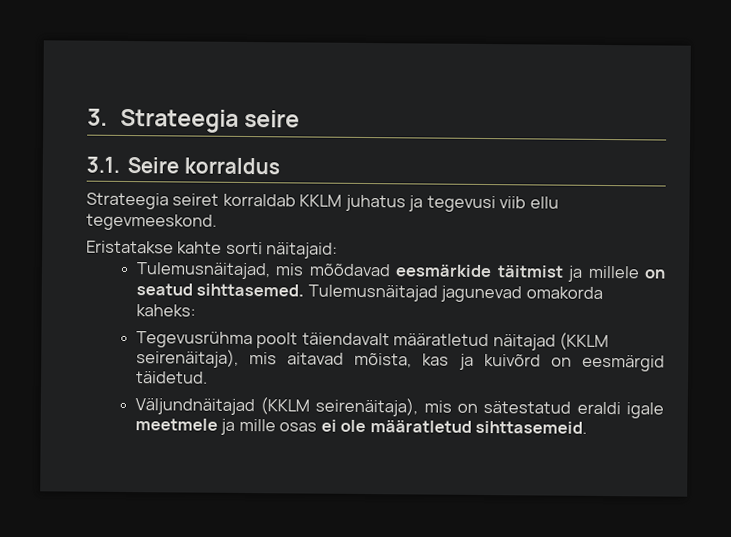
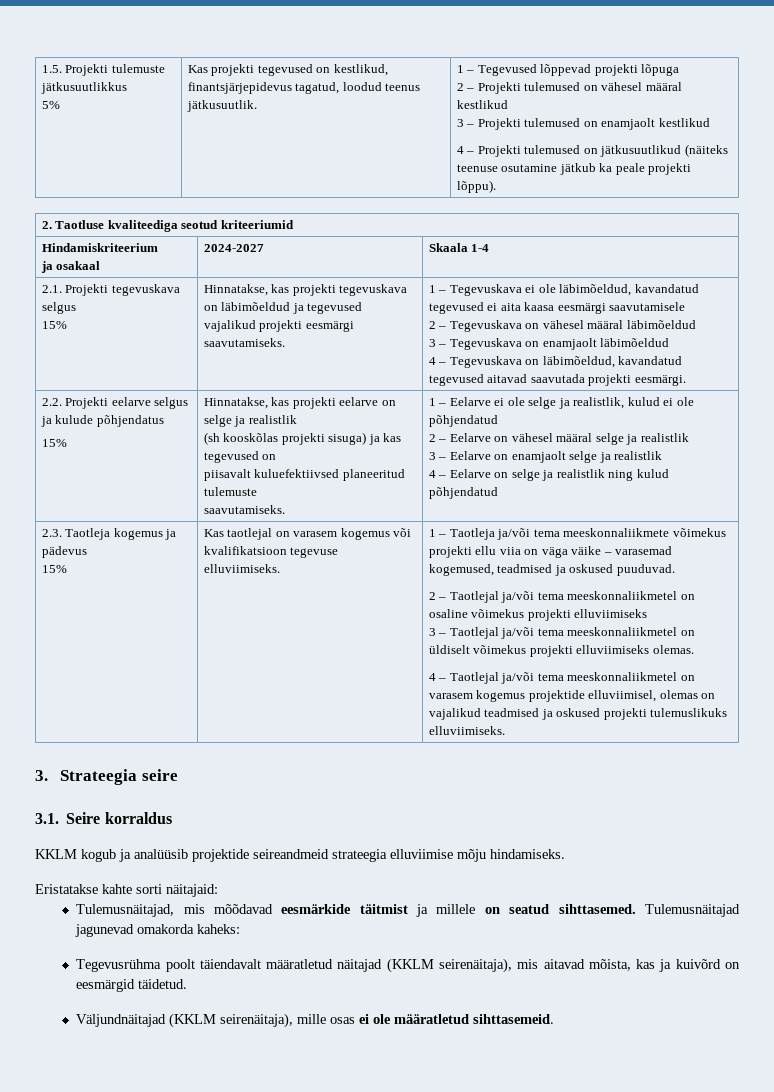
+ 1.5. Projekti tulemuste jätkusuutlikkus
+ 5% | Kas projekti tegevused on kestlikud, finantsjärjepidevus tagatud, loodud teenus jätkusuutlik. | 1 – Tegevused lõppevad projekti lõpuga
+ 2 – Projekti tulemused on vähesel määral kestlikud
+ 3 – Projekti tulemused on enamjaolt kestlikud
+ 4 – Projekti tulemused on jätkusuutlikud (näiteks teenuse osutamine jätkub ka peale projekti lõppu).
+ 2. Taotluse kvaliteediga seotud kriteeriumid
+ Hindamiskriteerium
+ ja osakaal | 2024-2027 | Skaala 1-4
+ 2.1. Projekti tegevuskava selgus
+ 15% | Hinnatakse, kas projekti tegevuskava on läbimõeldud ja tegevused vajalikud projekti eesmärgi saavutamiseks. | 1 – Tegevuskava ei ole läbimõeldud, kavandatud tegevused ei aita kaasa eesmärgi saavutamisele
+ 2 – Tegevuskava on vähesel määral läbimõeldud
+ 3 – Tegevuskava on enamjaolt läbimõeldud
+ 4 – Tegevuskava on läbimõeldud, kavandatud tegevused aitavad saavutada projekti eesmärgi.
+ 2.2. Projekti eelarve selgus ja kulude põhjendatus
+ 15% | Hinnatakse, kas projekti eelarve on selge ja realistlik
+ (sh kooskõlas projekti sisuga) ja kas tegevused on
+ piisavalt kuluefektiivsed planeeritud tulemuste
+ saavutamiseks. | 1 – Eelarve ei ole selge ja realistlik, kulud ei ole põhjendatud
+ 2 – Eelarve on vähesel määral selge ja realistlik
+ 3 – Eelarve on enamjaolt selge ja realistlik
+ 4 – Eelarve on selge ja realistlik ning kulud põhjendatud
+ 2.3. Taotleja kogemus ja pädevus
+ 15% | Kas taotlejal on varasem kogemus või kvalifikatsioon tegevuse elluviimiseks. | 1 – Taotleja ja/või tema meeskonnaliikmete võimekus projekti ellu viia on väga väike – varasemad kogemused, teadmised ja oskused puuduvad.
+ 2 – Taotlejal ja/või tema meeskonnaliikmetel on osaline võimekus projekti elluviimiseks
+ 3 – Taotlejal ja/või tema meeskonnaliikmetel on üldiselt võimekus projekti elluviimiseks olemas.
+ 4 – Taotlejal ja/või tema meeskonnaliikmetel on varasem kogemus projektide elluviimisel, olemas on vajalikud teadmised ja oskused projekti tulemuslikuks elluviimiseks.
- Strateegia seiret korraldab KKLM juhatus ja tegevusi viib ellu tegevmeeskond.
+ KKLM kogub ja analüüsib projektide seireandmeid strateegia elluviimise mõju hindamiseks.
- Väljundnäitajad (KKLM seirenäitaja), mis on sätestatud eraldi igale meetmele ja mille osas ei ole määratletud sihttasemeid.
+ Väljundnäitajad (KKLM seirenäitaja), mille osas ei ole määratletud sihttasemeid.

